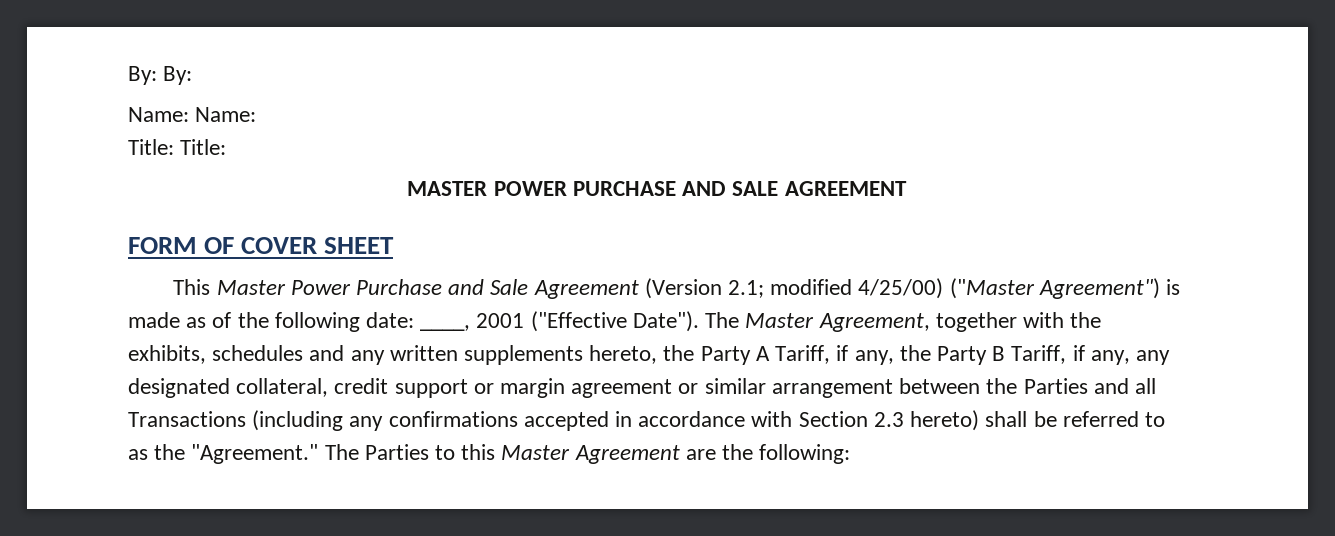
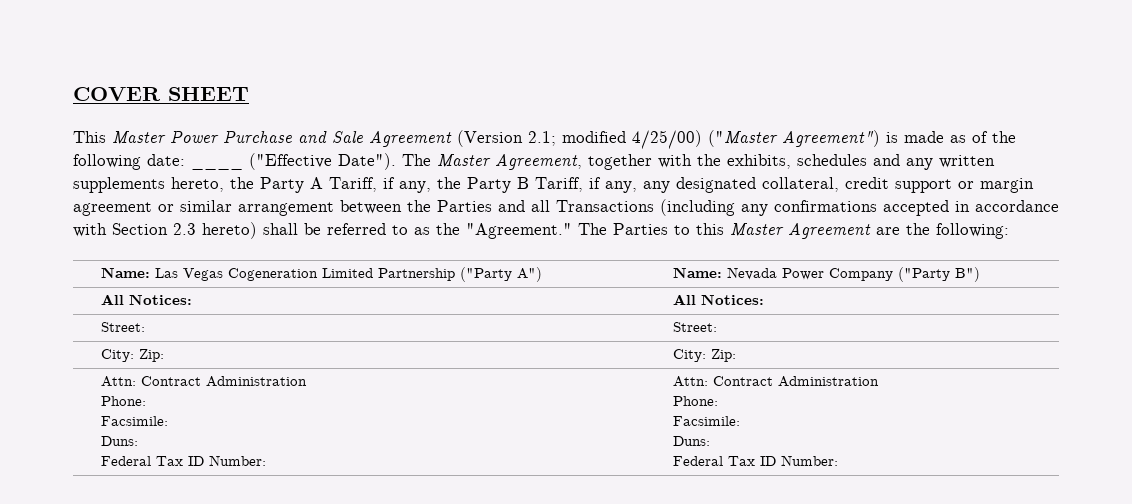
- By: By:
- Name: Name:
- Title: Title:
- MASTER POWER PURCHASE AND SALE AGREEMENT
- FORM OF COVER SHEET
+ COVER SHEET
- This Master Power Purchase and Sale Agreement (Version 2.1; modified 4/25/00) ("Master Agreement") is made as of the following date: ____, 2001 ("Effective Date").
+ This Master Power Purchase and Sale Agreement (Version 2.1; modified 4/25/00) ("Master Agreement") is made as of the following date: ____ ("Effective Date").
+ Name: Las Vegas Cogeneration Limited Partnership ("Party A") | Name: Nevada Power Company ("Party B")
+ All Notices: | All Notices:
+ Street: | Street:
+ City: Zip: | City: Zip:
+ Attn: Contract Administration
+ Phone:
+ Facsimile:
+ Duns:
+ Federal Tax ID Number: | Attn: Contract Administration
+ Phone:
+ Facsimile:
+ Duns:
+ Federal Tax ID Number:

